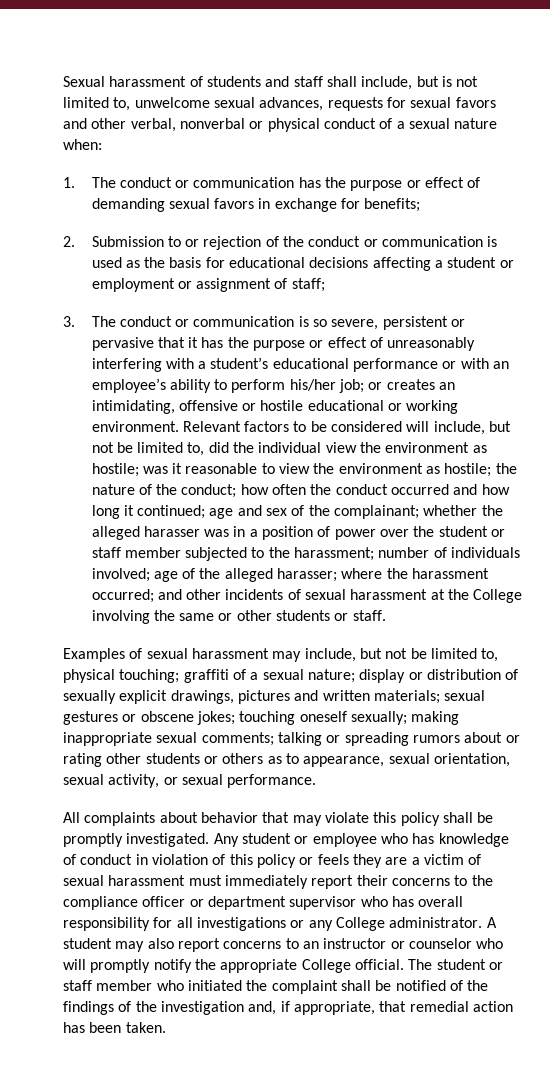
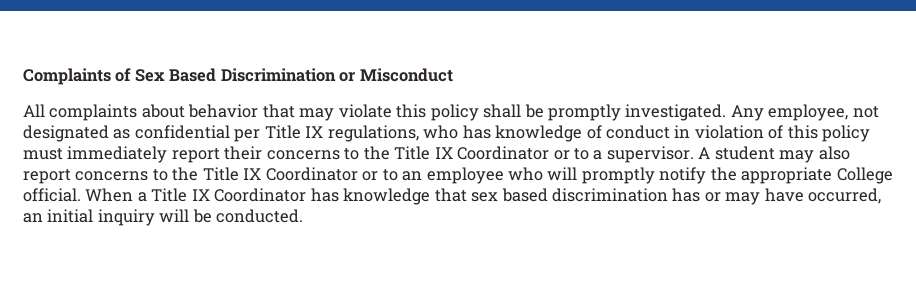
- Sexual harassment of students and staff shall include, but is not limited to, unwelcome sexual advances, requests for sexual favors and other verbal, nonverbal or physical conduct of a sexual nature when:
- 1. The conduct or communication has the purpose or effect of demanding sexual favors in exchange for benefits;
- 2. Submission to or rejection of the conduct or communication is used as the basis for educational decisions affecting a student or employment or assignment of staff;
- 3. The conduct or communication is so severe, persistent or pervasive that it has the purpose or effect of unreasonably interfering with a student’s educational performance or with an employee’s ability to perform his/her job; or creates an intimidating, offensive or hostile educational or working environment. Relevant factors to be considered will include, but not be limited to, did the individual view the environment as hostile; was it reasonable to view the environment as hostile; the nature of the conduct; how often the conduct occurred and how long it continued; age and sex of the complainant; whether the alleged harasser was in a position of power over the student or staff member subjected to the harassment; number of individuals involved; age of the alleged harasser; where the harassment occurred; and other incidents of sexual harassment at the College involving the same or other students or staff.
- Examples of sexual harassment may include, but not be limited to, physical touching; graffiti of a sexual nature; display or distribution of sexually explicit drawings, pictures and written materials; sexual gestures or obscene jokes; touching oneself sexually; making inappropriate sexual comments; talking or spreading rumors about or rating other students or others as to appearance, sexual orientation, sexual activity, or sexual performance.
+ Complaints of Sex Based Discrimination or Misconduct
- Any student or employee who has knowledge of conduct in violation of this policy or feels they are a victim of sexual harassment must immediately report their concerns to the compliance officer or department supervisor who has overall responsibility for all investigations or any College administrator.
+ Any employee, not designated as confidential per Title IX regulations, who has knowledge of conduct in violation of this policy must immediately report their concerns to the Title IX Coordinator or to a supervisor.
- A student may also report concerns to an instructor or counselor who will promptly notify the appropriate College official.
+ A student may also report concerns to the Title IX Coordinator or to an employee who will promptly notify the appropriate College official.
- The student or staff member who initiated the complaint shall be notified of the findings of the investigation and, if appropriate, that remedial action has been taken.
+ When a Title IX Coordinator has knowledge that sex based discrimination has or may have occurred, an initial inquiry will be conducted.

